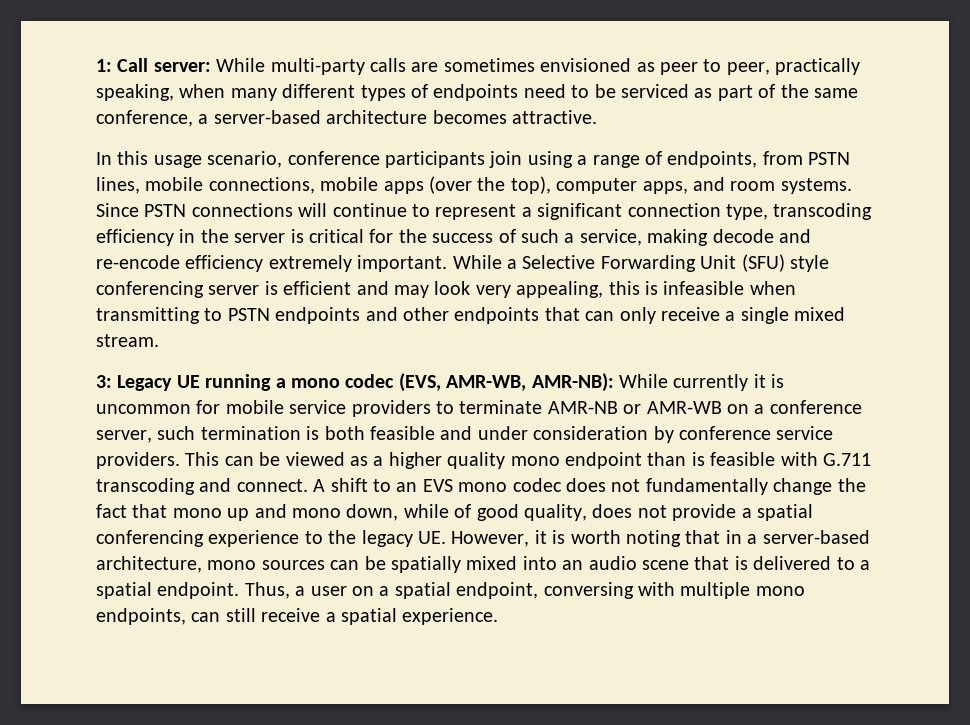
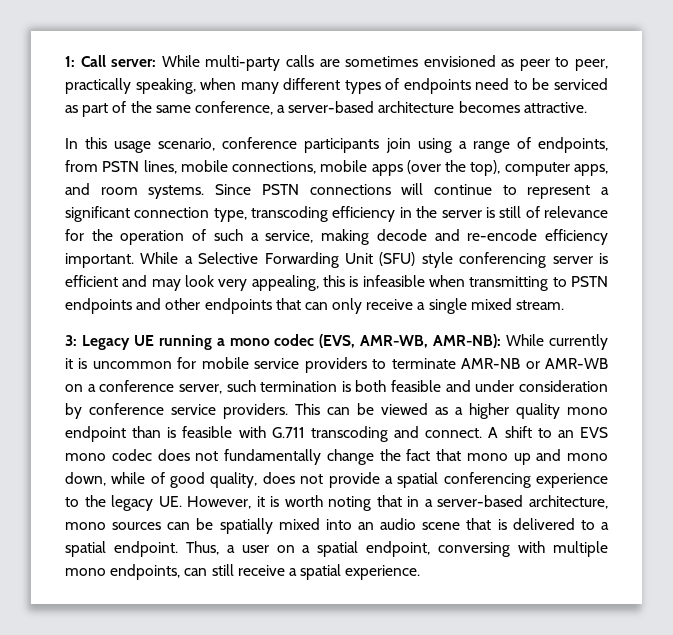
- Since PSTN connections will continue to represent a significant connection type, transcoding efficiency in the server is critical for the success of such a service, making decode and re-encode efficiency extremely important.
+ Since PSTN connections will continue to represent a significant connection type, transcoding efficiency in the server is still of relevance for the operation of such a service, making decode and re-encode efficiency important.

